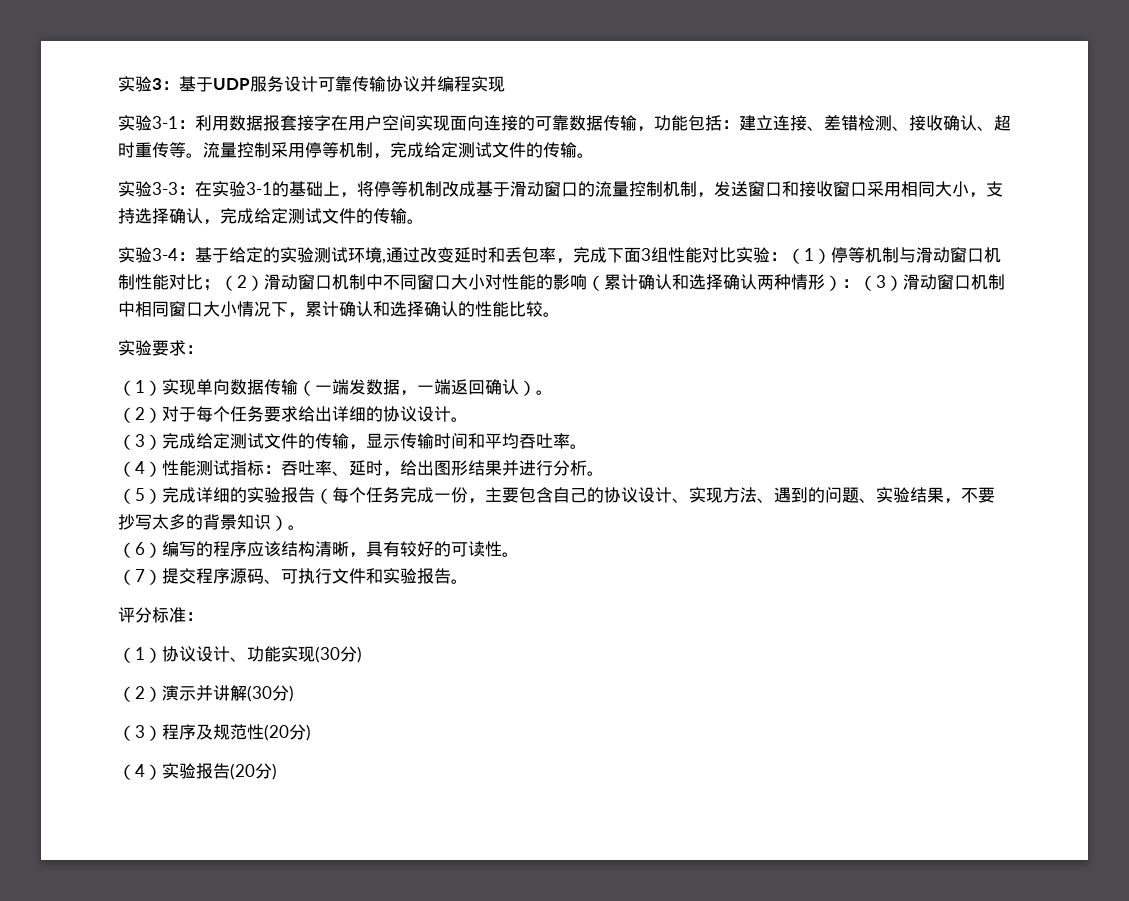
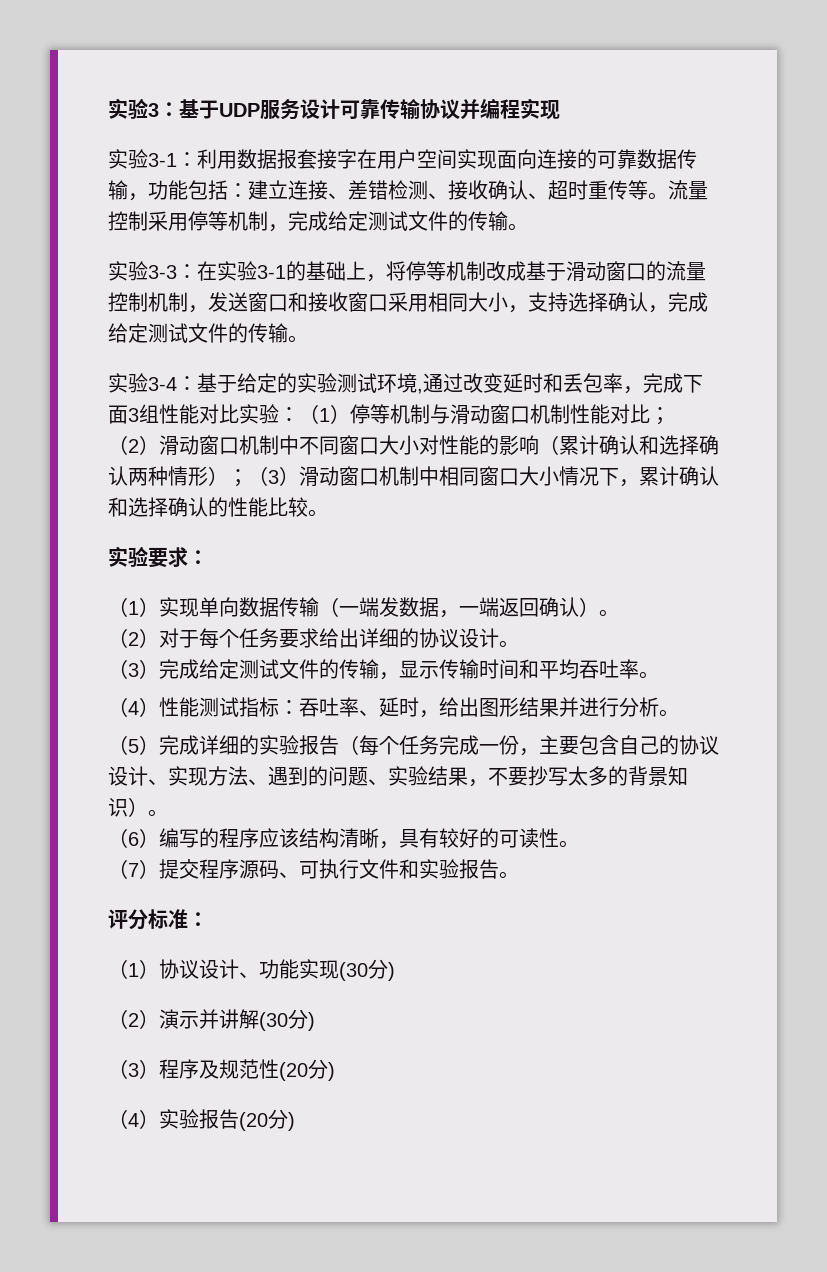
- （2）滑动窗口机制中不同窗口大小对性能的影响（累计确认和选择确认两种情形）：
+ （2）滑动窗口机制中不同窗口大小对性能的影响（累计确认和选择确认两种情形）；

